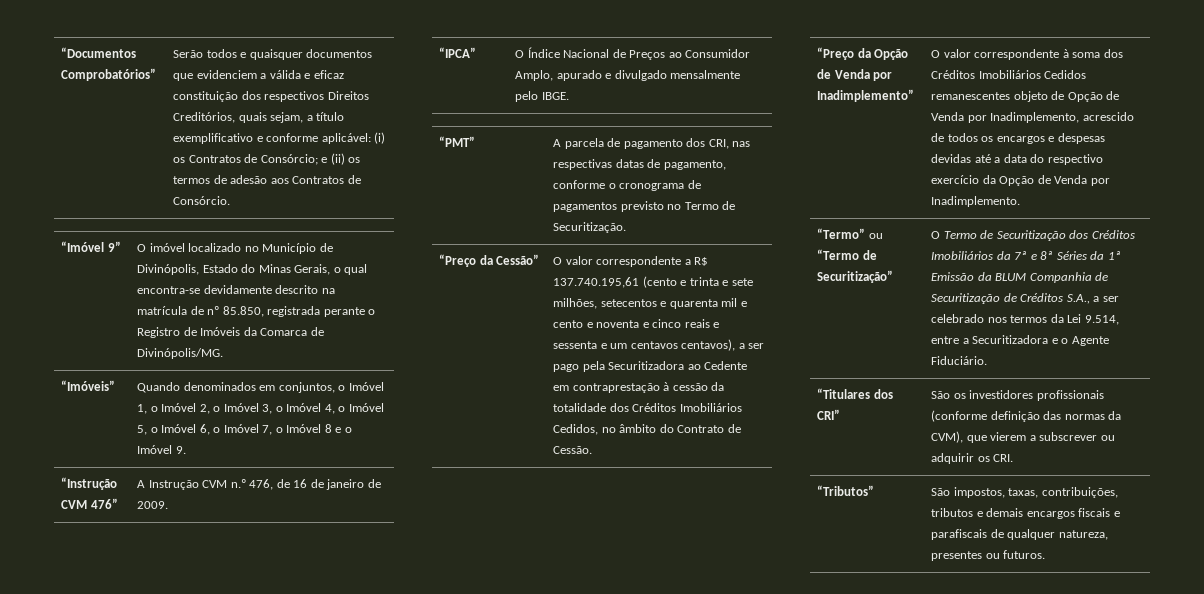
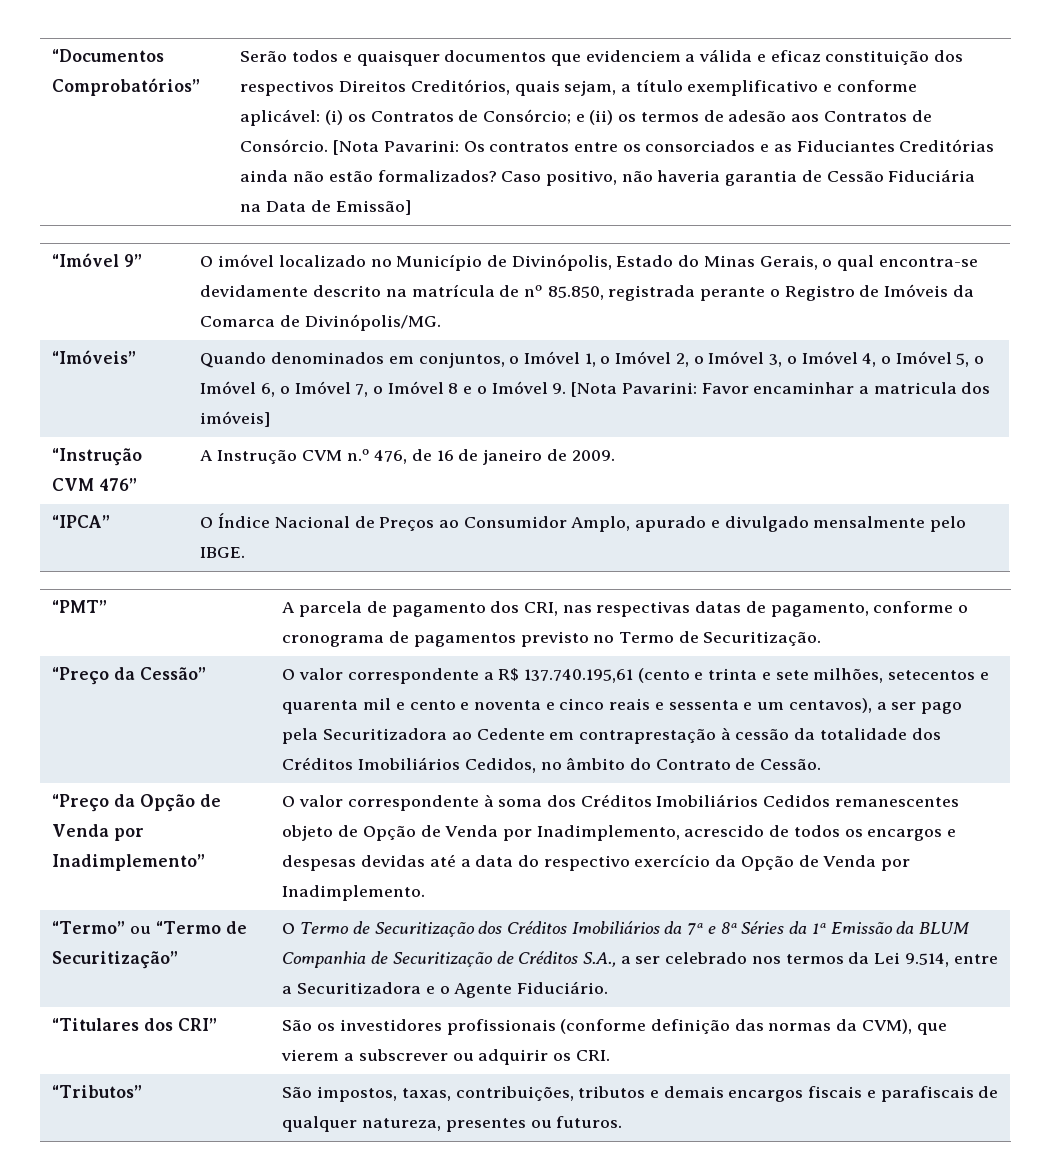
+ [Nota Pavarini: Os contratos entre os consorciados e as Fiduciantes Creditórias ainda não estão formalizados? Caso positivo, não haveria garantia de Cessão Fiduciária na Data de Emissão]
- Quando denominados em conjuntos, o Imóvel 1, o Imóvel 2, o Imóvel 3, o Imóvel 4, o Imóvel 5, o Imóvel 6, o Imóvel 7, o Imóvel 8 e o Imóvel 9.
+ Quando denominados em conjuntos, o Imóvel 1, o Imóvel 2, o Imóvel 3, o Imóvel 4, o Imóvel 5, o Imóvel 6, o Imóvel 7, o Imóvel 8 e o Imóvel 9. [Nota Pavarini: Favor encaminhar a matricula dos imóveis]
- O valor correspondente a R$ 137.740.195,61 (cento e trinta e sete milhões, setecentos e quarenta mil e cento e noventa e cinco reais e sessenta e um centavos centavos), a ser pago pela Securitizadora ao Cedente em contraprestação à cessão da totalidade dos Créditos Imobiliários Cedidos, no âmbito do Contrato de Cessão.
+ O valor correspondente a R$ 137.740.195,61 (cento e trinta e sete milhões, setecentos e quarenta mil e cento e noventa e cinco reais e sessenta e um centavos), a ser pago pela Securitizadora ao Cedente em contraprestação à cessão da totalidade dos Créditos Imobiliários Cedidos, no âmbito do Contrato de Cessão.

